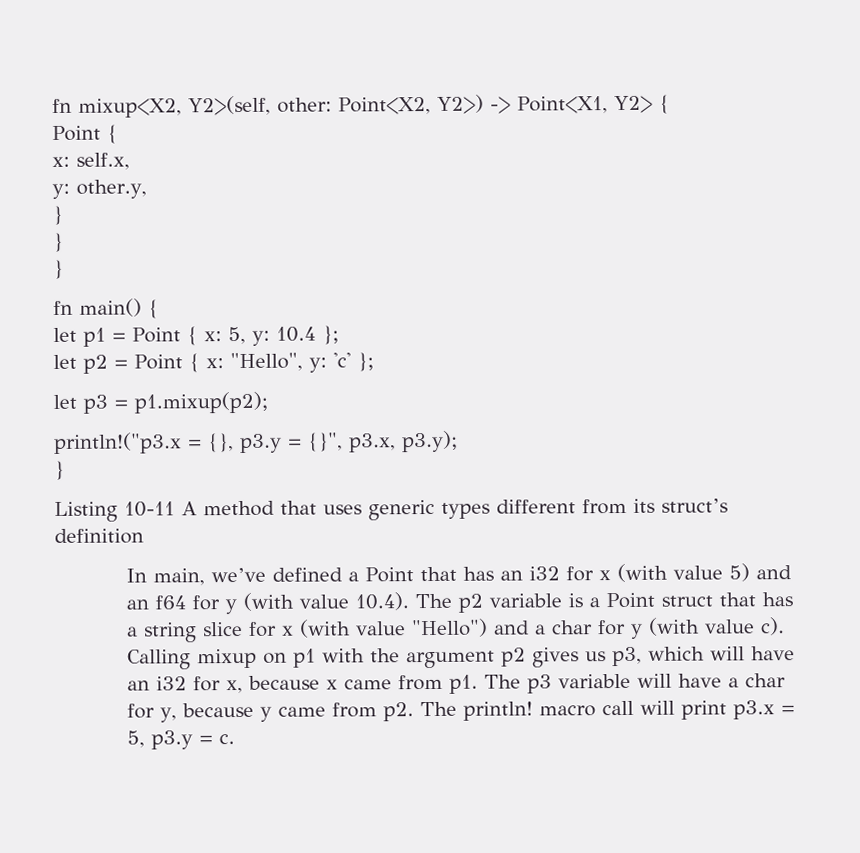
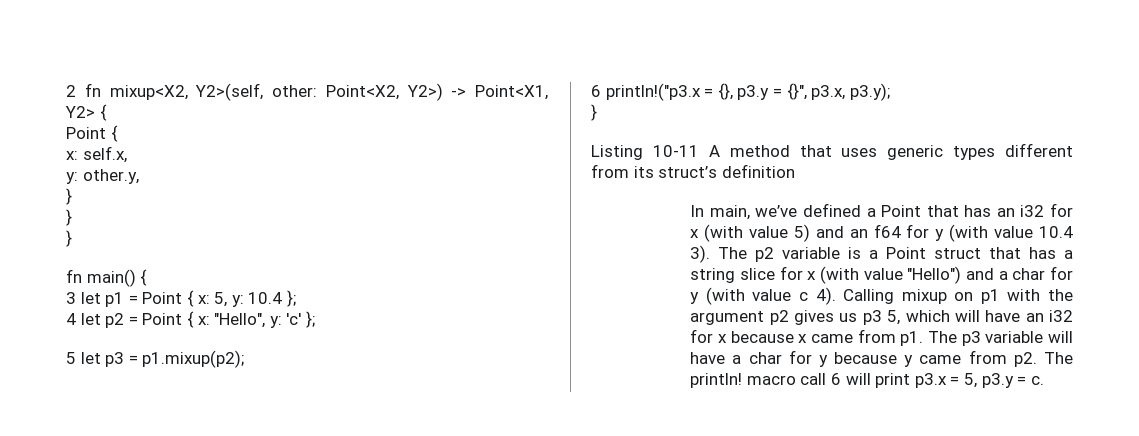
- fn mixup<X2, Y2>(self, other: Point<X2, Y2>) -> Point<X1, Y2> {
+ 2 fn mixup<X2, Y2>(self, other: Point<X2, Y2>) -> Point<X1, Y2> {
- let p1 = Point { x: 5, y: 10.4 };
+ 3 let p1 = Point { x: 5, y: 10.4 };
- let p2 = Point { x: "Hello", y: 'c' };
+ 4 let p2 = Point { x: "Hello", y: 'c' };
- let p3 = p1.mixup(p2);
+ 5 let p3 = p1.mixup(p2);
- println!("p3.x = {}, p3.y = {}", p3.x, p3.y);
+ 6 println!("p3.x = {}, p3.y = {}", p3.x, p3.y);
- In main, we’ve defined a Point that has an i32 for x (with value 5) and an f64 for y (with value 10.4). The p2 variable is a Point struct that has a string slice for x (with value "Hello") and a char for y (with value c).
+ In main, we’ve defined a Point that has an i32 for x (with value 5) and an f64 for y (with value 10.4 3). The p2 variable is a Point struct that has a string slice for x (with value "Hello") and a char for y (with value c 4).
- Calling mixup on p1 with the argument p2 gives us p3, which will have an i32 for x, because x came from p1.
+ Calling mixup on p1 with the argument p2 gives us p3 5, which will have an i32 for x because x came from p1.
- The p3 variable will have a char for y, because y came from p2.
+ The p3 variable will have a char for y because y came from p2.
- The println! macro call will print p3.x = 5, p3.y = c.
+ The println! macro call 6 will print p3.x = 5, p3.y = c.

